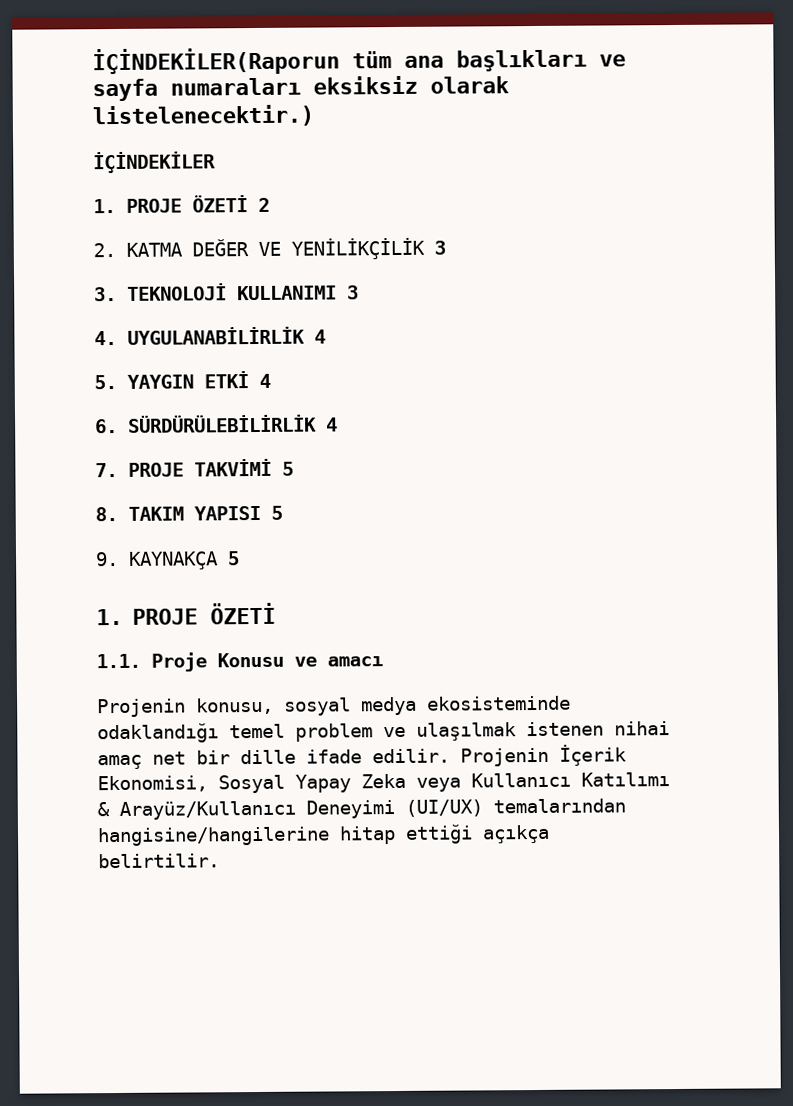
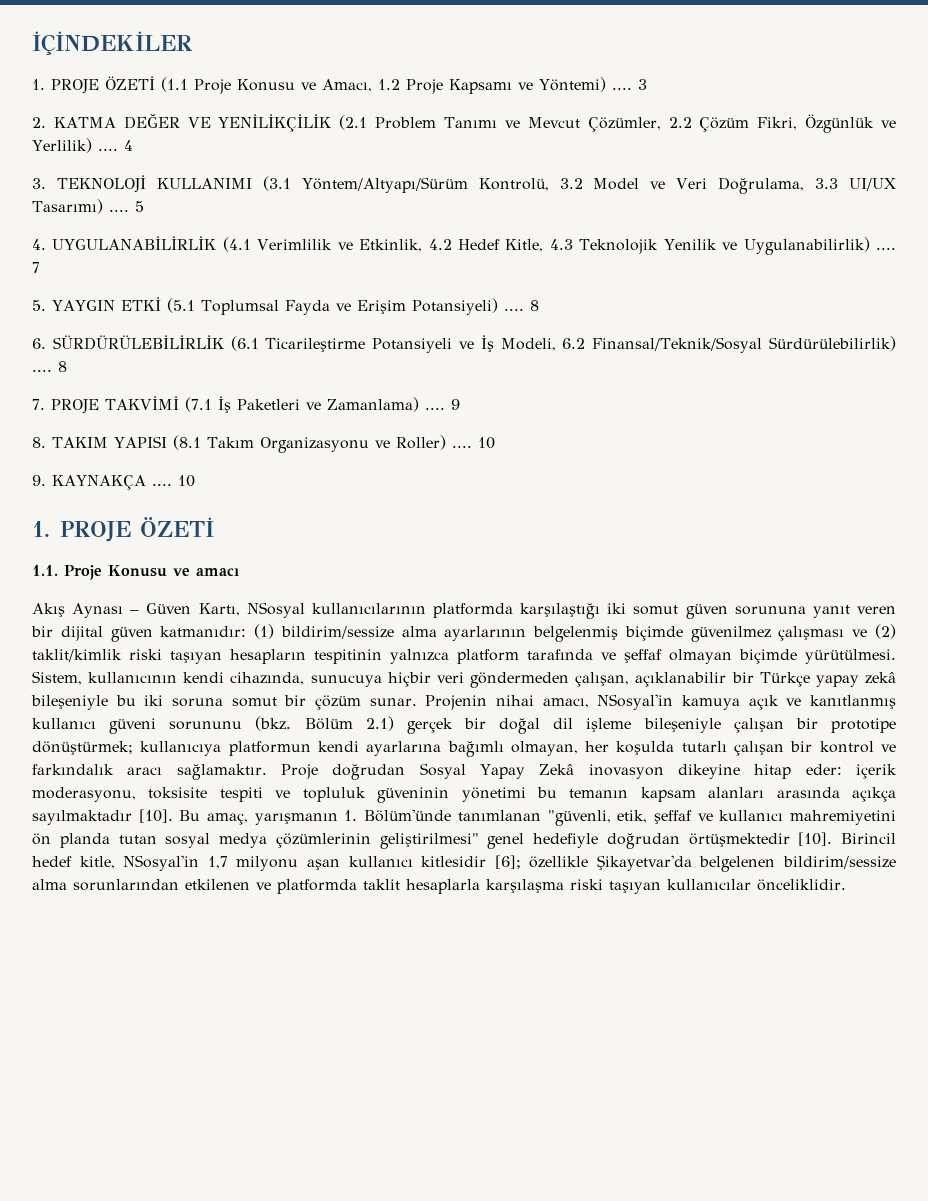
- İÇİNDEKİLER(Raporun tüm ana başlıkları ve sayfa numaraları eksiksiz olarak listelenecektir.)
  İÇİNDEKİLER
- 1. PROJE ÖZETİ 2
+ 1. PROJE ÖZETİ (1.1 Proje Konusu ve Amacı, 1.2 Proje Kapsamı ve Yöntemi) .... 3
- 2. KATMA DEĞER VE YENİLİKÇİLİK 3
- 3. TEKNOLOJİ KULLANIMI 3
- 4. UYGULANABİLİRLİK 4
- 5. YAYGIN ETKİ 4
- 6. SÜRDÜRÜLEBİLİRLİK 4
- 7. PROJE TAKVİMİ 5
- 8. TAKIM YAPISI 5
+ 2. KATMA DEĞER VE YENİLİKÇİLİK (2.1 Problem Tanımı ve Mevcut Çözümler, 2.2 Çözüm Fikri, Özgünlük ve Yerlilik) .... 4
+ 3. TEKNOLOJİ KULLANIMI (3.1 Yöntem/Altyapı/Sürüm Kontrolü, 3.2 Model ve Veri Doğrulama, 3.3 UI/UX Tasarımı) .... 5
+ 4. UYGULANABİLİRLİK (4.1 Verimlilik ve Etkinlik, 4.2 Hedef Kitle, 4.3 Teknolojik Yenilik ve Uygulanabilirlik) .... 7
+ 5. YAYGIN ETKİ (5.1 Toplumsal Fayda ve Erişim Potansiyeli) .... 8
+ 6. SÜRDÜRÜLEBİLİRLİK (6.1 Ticarileştirme Potansiyeli ve İş Modeli, 6.2 Finansal/Teknik/Sosyal Sürdürülebilirlik) .... 8
+ 7. PROJE TAKVİMİ (7.1 İş Paketleri ve Zamanlama) .... 9
+ 8. TAKIM YAPISI (8.1 Takım Organizasyonu ve Roller) .... 10
- 9. KAYNAKÇA 5
+ 9. KAYNAKÇA .... 10
- Projenin konusu, sosyal medya ekosisteminde odaklandığı temel problem ve ulaşılmak istenen nihai amaç net bir dille ifade edilir. Projenin İçerik Ekonomisi, Sosyal Yapay Zeka veya Kullanıcı Katılımı & Arayüz/Kullanıcı Deneyimi (UI/UX) temalarından hangisine/hangilerine hitap ettiği açıkça belirtilir.
+ Akış Aynası – Güven Kartı, NSosyal kullanıcılarının platformda karşılaştığı iki somut güven sorununa yanıt veren bir dijital güven katmanıdır: (1) bildirim/sessize alma ayarlarının belgelenmiş biçimde güvenilmez çalışması ve (2) taklit/kimlik riski taşıyan hesapların tespitinin yalnızca platform tarafında ve şeffaf olmayan biçimde yürütülmesi. Sistem, kullanıcının kendi cihazında, sunucuya hiçbir veri göndermeden çalışan, açıklanabilir bir Türkçe yapay zekâ bileşeniyle bu iki soruna somut bir çözüm sunar. Projenin nihai amacı, NSosyal'in kamuya açık ve kanıtlanmış kullanıcı güveni sorununu (bkz. Bölüm 2.1) gerçek bir doğal dil işleme bileşeniyle çalışan bir prototipe dönüştürmek; kullanıcıya platformun kendi ayarlarına bağımlı olmayan, her koşulda tutarlı çalışan bir kontrol ve farkındalık aracı sağlamaktır. Proje doğrudan Sosyal Yapay Zekâ inovasyon dikeyine hitap eder: içerik moderasyonu, toksisite tespiti ve topluluk güveninin yönetimi bu temanın kapsam alanları arasında açıkça sayılmaktadır [10]. Bu amaç, yarışmanın 1. Bölüm'ünde tanımlanan "güvenli, etik, şeffaf ve kullanıcı mahremiyetini ön planda tutan sosyal medya çözümlerinin geliştirilmesi" genel hedefiyle doğrudan örtüşmektedir [10]. Birincil hedef kitle, NSosyal'in 1,7 milyonu aşan kullanıcı kitlesidir [6]; özellikle Şikayetvar'da belgelenen bildirim/sessize alma sorunlarından etkilenen ve platformda taklit hesaplarla karşılaşma riski taşıyan kullanıcılar önceliklidir.

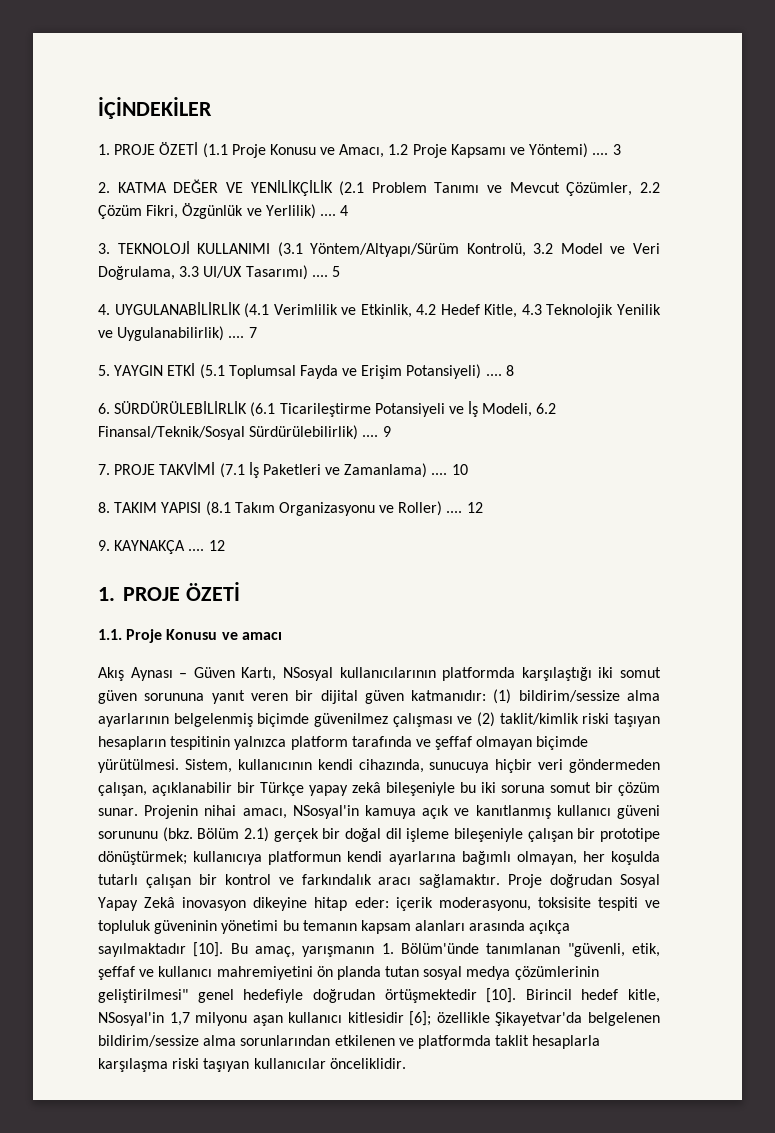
- 6. SÜRDÜRÜLEBİLİRLİK (6.1 Ticarileştirme Potansiyeli ve İş Modeli, 6.2 Finansal/Teknik/Sosyal Sürdürülebilirlik) .... 8
+ 6. SÜRDÜRÜLEBİLİRLİK (6.1 Ticarileştirme Potansiyeli ve İş Modeli, 6.2 Finansal/Teknik/Sosyal Sürdürülebilirlik) .... 9
- 9
+ 10
- 8. TAKIM YAPISI (8.1 Takım Organizasyonu ve Roller) .... 10
+ 8. TAKIM YAPISI (8.1 Takım Organizasyonu ve Roller) .... 12
- 9. KAYNAKÇA .... 10
+ 9. KAYNAKÇA .... 12

